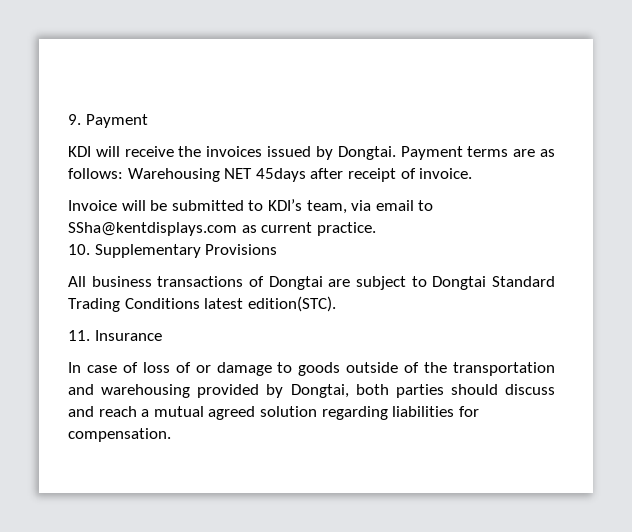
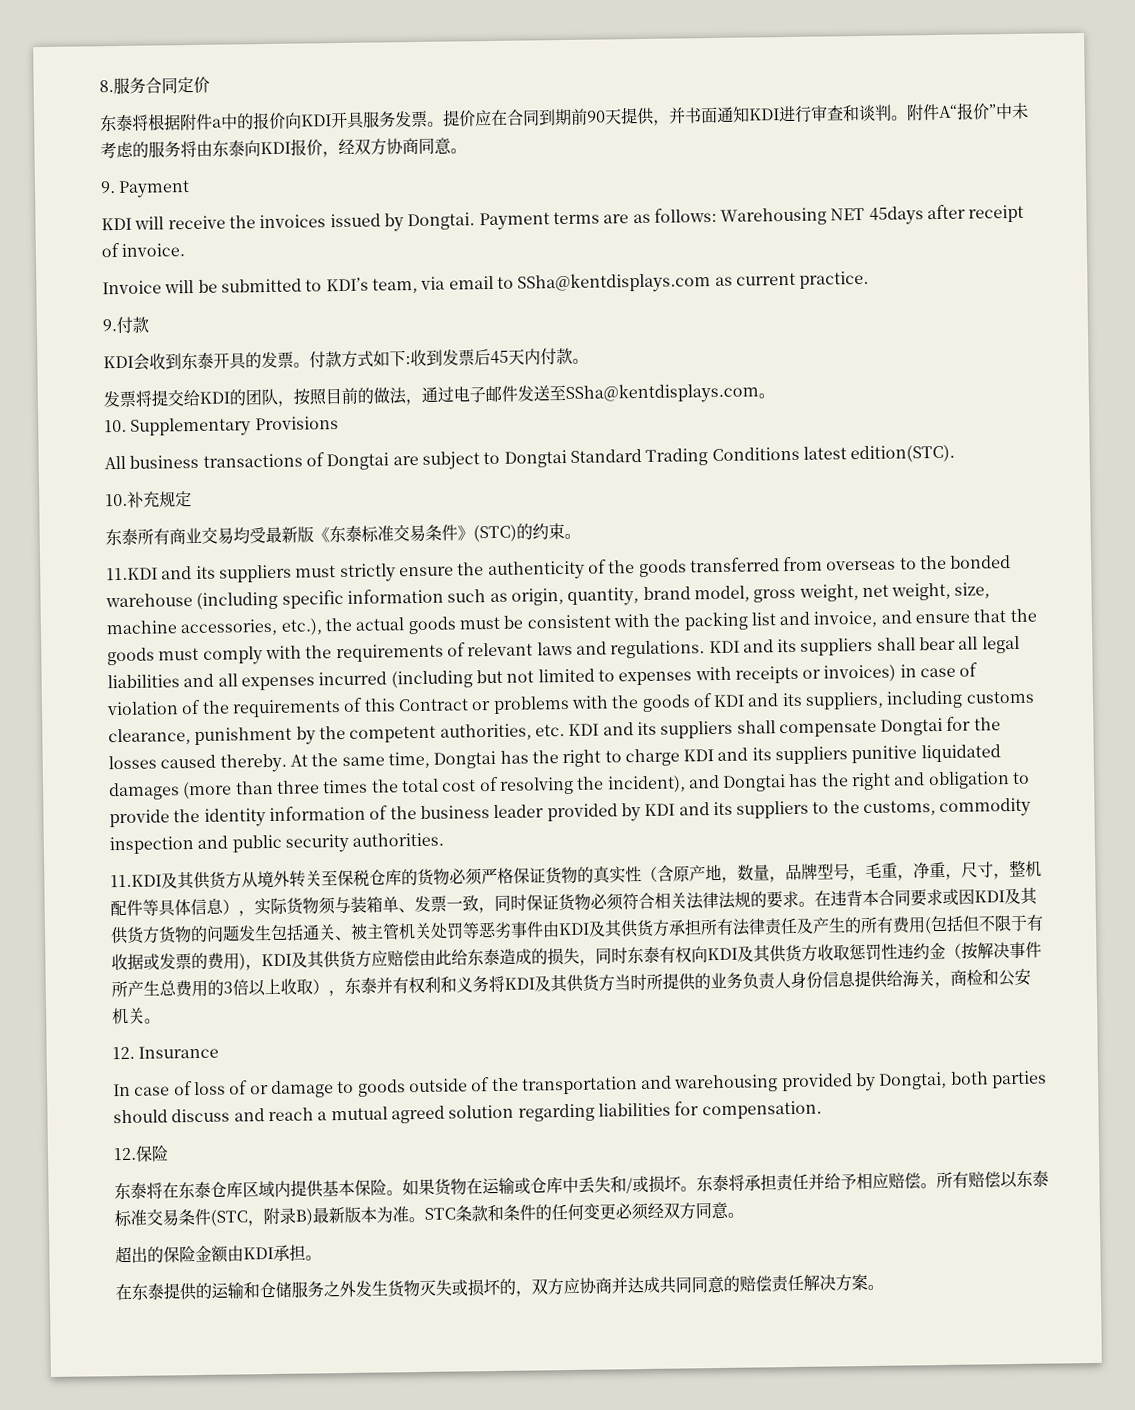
+ 8.服务合同定价
+ 东泰将根据附件a中的报价向KDI开具服务发票。提价应在合同到期前90天提供，并书面通知KDI进行审查和谈判。附件A“报价”中未考虑的服务将由东泰向KDI报价，经双方协商同意。
+ 9.付款
+ KDI会收到东泰开具的发票。付款方式如下:收到发票后45天内付款。
+ 发票将提交给KDI的团队，按照目前的做法，通过电子邮件发送至SSha@kentdisplays.com。
- 11. Insurance
+ 10.补充规定
+ 东泰所有商业交易均受最新版《东泰标准交易条件》(STC)的约束。
+ 11.KDI and its suppliers must strictly ensure the authenticity of the goods transferred from overseas to the bonded warehouse (including specific information such as origin, quantity, brand model, gross weight, net weight, size, machine accessories, etc.), the actual goods must be consistent with the packing list and invoice, and ensure that the goods must comply with the requirements of relevant laws and regulations. KDI and its suppliers shall bear all legal liabilities and all expenses incurred (including but not limited to expenses with receipts or invoices) in case of violation of the requirements of this Contract or problems with the goods of KDI and its suppliers, including customs clearance, punishment by the competent authorities, etc. KDI and its suppliers shall compensate Dongtai for the losses caused thereby. At the same time, Dongtai has the right to charge KDI and its suppliers punitive liquidated damages (more than three times the total cost of resolving the incident), and Dongtai has the right and obligation to provide the identity information of the business leader provided by KDI and its suppliers to the customs, commodity inspection and public security authorities.
+ 11.KDI及其供货方从境外转关至保税仓库的货物必须严格保证货物的真实性（含原产地，数量，品牌型号，毛重，净重，尺寸，整机配件等具体信息），实际货物须与装箱单、发票一致，同时保证货物必须符合相关法律法规的要求。在违背本合同要求或因KDI及其供货方货物的问题发生包括通关、被主管机关处罚等恶劣事件由KDI及其供货方承担所有法律责任及产生的所有费用(包括但不限于有收据或发票的费用)，KDI及其供货方应赔偿由此给东泰造成的损失，同时东泰有权向KDI及其供货方收取惩罚性违约金（按解决事件所产生总费用的3倍以上收取），东泰并有权利和义务将KDI及其供货方当时所提供的业务负责人身份信息提供给海关，商检和公安机关。
+ 12. Insurance
+ 12.保险
+ 东泰将在东泰仓库区域内提供基本保险。如果货物在运输或仓库中丢失和/或损坏。东泰将承担责任并给予相应赔偿。所有赔偿以东泰标准交易条件(STC，附录B)最新版本为准。STC条款和条件的任何变更必须经双方同意。
+ 超出的保险金额由KDI承担。
+ 在东泰提供的运输和仓储服务之外发生货物灭失或损坏的，双方应协商并达成共同同意的赔偿责任解决方案。

